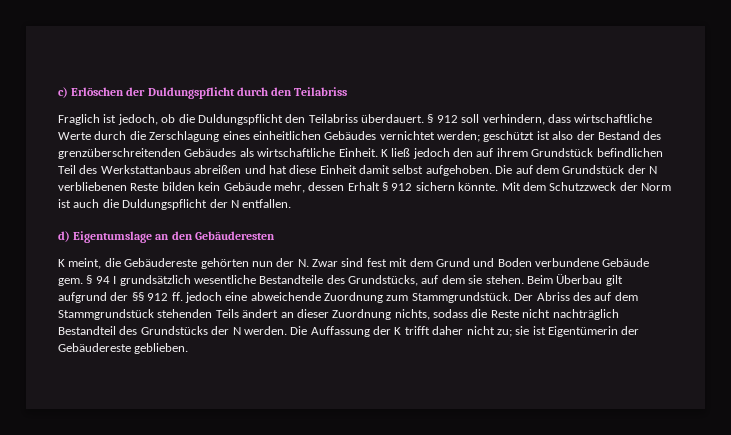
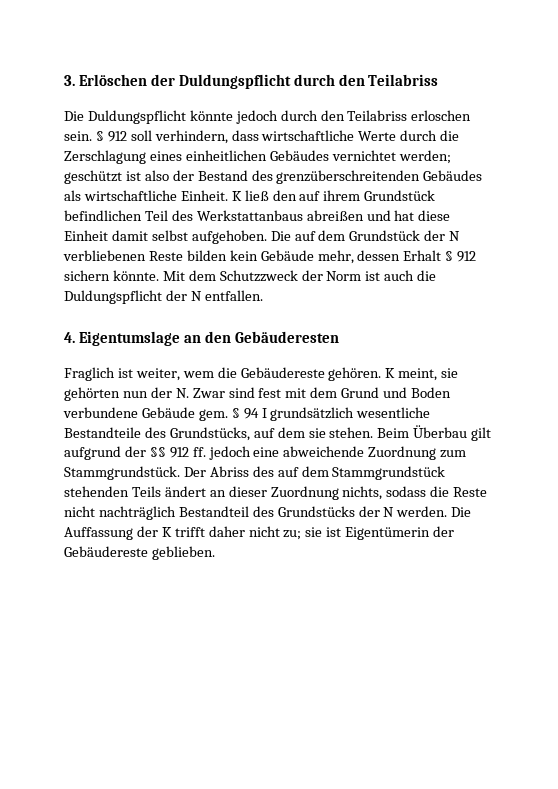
- c) Erlöschen der Duldungspflicht durch den Teilabriss
+ 3. Erlöschen der Duldungspflicht durch den Teilabriss
- Fraglich ist jedoch, ob die Duldungspflicht den Teilabriss überdauert.
+ Die Duldungspflicht könnte jedoch durch den Teilabriss erloschen sein.
- K ließ jedoch den auf ihrem Grundstück befindlichen Teil des Werkstattanbaus abreißen und hat diese Einheit damit selbst aufgehoben.
+ K ließ den auf ihrem Grundstück befindlichen Teil des Werkstattanbaus abreißen und hat diese Einheit damit selbst aufgehoben.
- d) Eigentumslage an den Gebäuderesten
+ 4. Eigentumslage an den Gebäuderesten
- K meint, die Gebäudereste gehörten nun der N. Zwar sind fest mit dem Grund und Boden verbundene Gebäude gem.
+ Fraglich ist weiter, wem die Gebäudereste gehören. K meint, sie gehörten nun der N. Zwar sind fest mit dem Grund und Boden verbundene Gebäude gem.

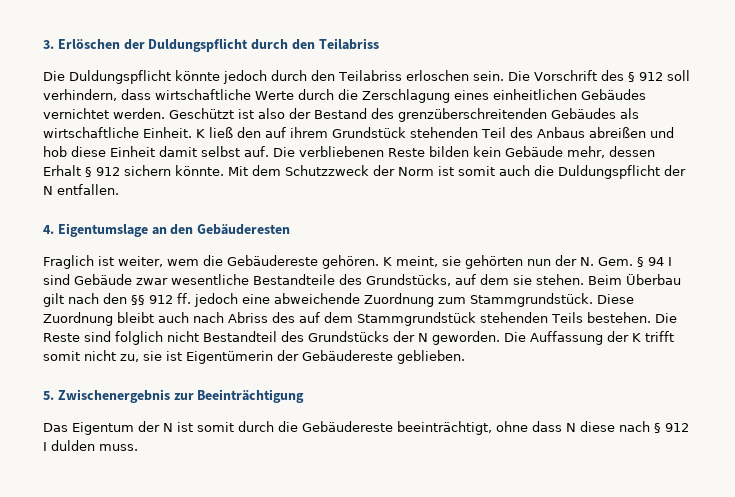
- § 912 soll verhindern, dass wirtschaftliche Werte durch die Zerschlagung eines einheitlichen Gebäudes vernichtet werden; geschützt ist also der Bestand des grenzüberschreitenden Gebäudes als wirtschaftliche Einheit.
+ Die Vorschrift des § 912 soll verhindern, dass wirtschaftliche Werte durch die Zerschlagung eines einheitlichen Gebäudes vernichtet werden. Geschützt ist also der Bestand des grenzüberschreitenden Gebäudes als wirtschaftliche Einheit.
- K ließ den auf ihrem Grundstück befindlichen Teil des Werkstattanbaus abreißen und hat diese Einheit damit selbst aufgehoben. Die auf dem Grundstück der N verbliebenen Reste bilden kein Gebäude mehr, dessen Erhalt § 912 sichern könnte.
+ K ließ den auf ihrem Grundstück stehenden Teil des Anbaus abreißen und hob diese Einheit damit selbst auf. Die verbliebenen Reste bilden kein Gebäude mehr, dessen Erhalt § 912 sichern könnte.
- Mit dem Schutzzweck der Norm ist auch die Duldungspflicht der N entfallen.
+ Mit dem Schutzzweck der Norm ist somit auch die Duldungspflicht der N entfallen.
- K meint, sie gehörten nun der N. Zwar sind fest mit dem Grund und Boden verbundene Gebäude gem. § 94 I grundsätzlich wesentliche Bestandteile des Grundstücks, auf dem sie stehen.
+ K meint, sie gehörten nun der N. Gem. § 94 I sind Gebäude zwar wesentliche Bestandteile des Grundstücks, auf dem sie stehen.
- Beim Überbau gilt aufgrund der §§ 912 ff. jedoch eine abweichende Zuordnung zum Stammgrundstück.
+ Beim Überbau gilt nach den §§ 912 ff. jedoch eine abweichende Zuordnung zum Stammgrundstück.
- Der Abriss des auf dem Stammgrundstück stehenden Teils ändert an dieser Zuordnung nichts, sodass die Reste nicht nachträglich Bestandteil des Grundstücks der N werden.
+ Diese Zuordnung bleibt auch nach Abriss des auf dem Stammgrundstück stehenden Teils bestehen. Die Reste sind folglich nicht Bestandteil des Grundstücks der N geworden.
- Die Auffassung der K trifft daher nicht zu; sie ist Eigentümerin der Gebäudereste geblieben.
+ Die Auffassung der K trifft somit nicht zu, sie ist Eigentümerin der Gebäudereste geblieben.
+ 5. Zwischenergebnis zur Beeinträchtigung
+ Das Eigentum der N ist somit durch die Gebäudereste beeinträchtigt, ohne dass N diese nach § 912 I dulden muss.

